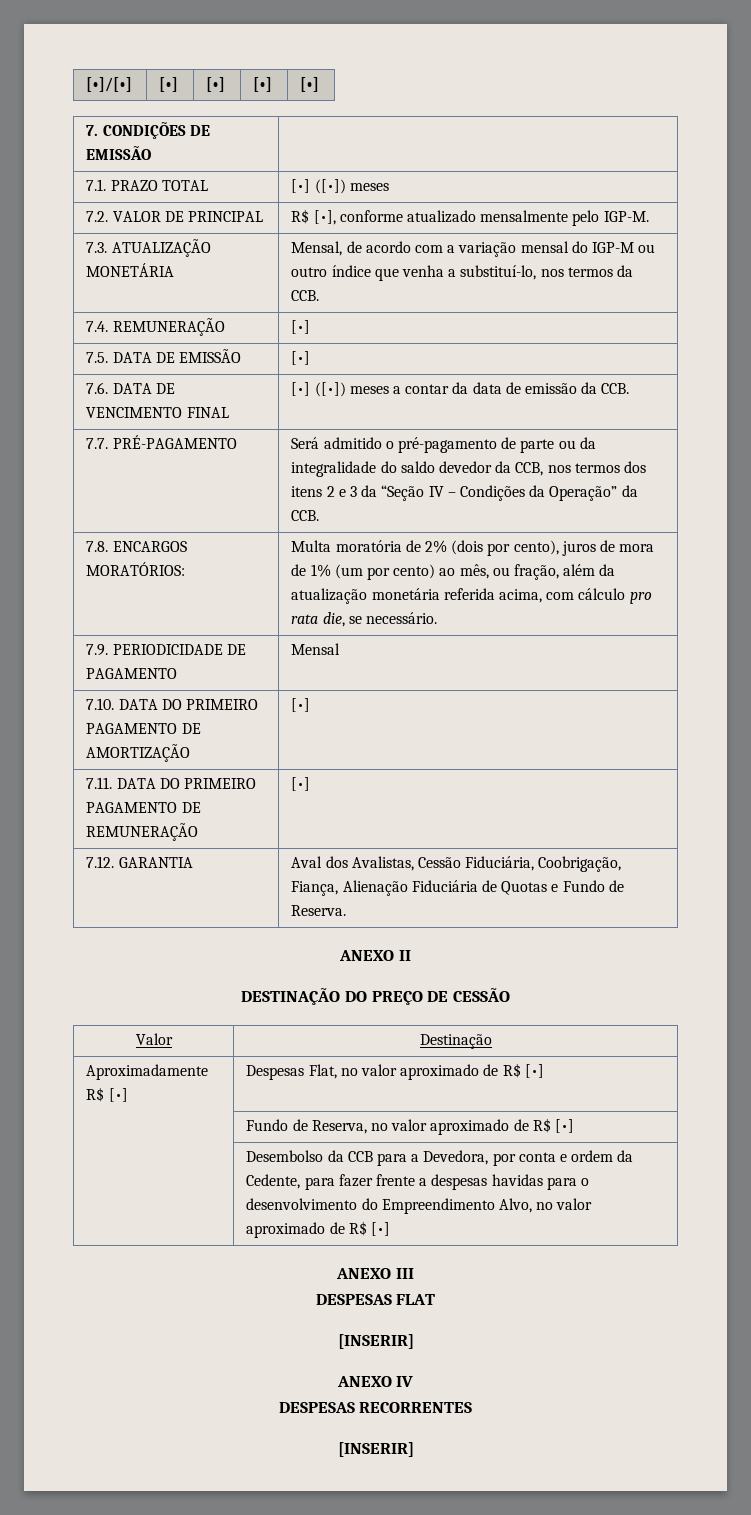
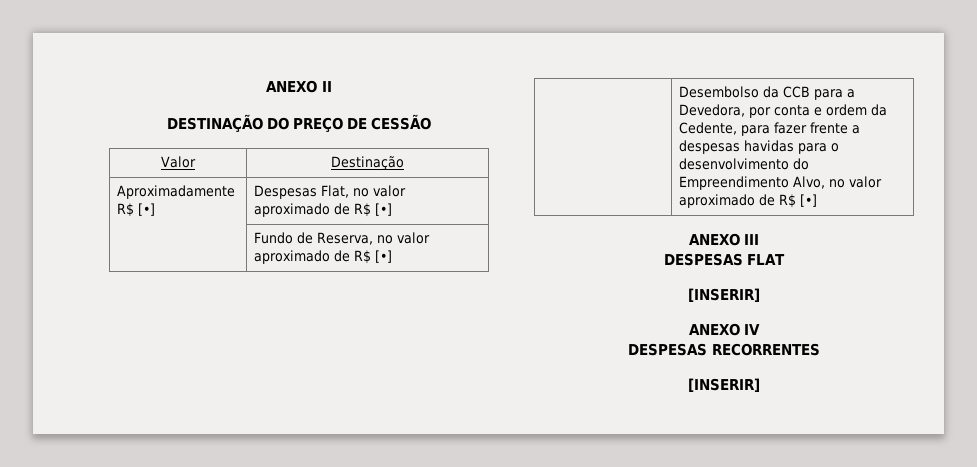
- [•]/[•] | [•] | [•] | [•] | [•]
- 7. CONDIÇÕES DE EMISSÃO |
- 7.1. PRAZO TOTAL | [•] ([•]) meses
- 7.2. VALOR DE PRINCIPAL | R$ [•], conforme atualizado mensalmente pelo IGP-M.
- 7.3. ATUALIZAÇÃO MONETÁRIA | Mensal, de acordo com a variação mensal do IGP-M ou outro índice que venha a substituí-lo, nos termos da CCB.
- 7.4. REMUNERAÇÃO | [•]
- 7.5. DATA DE EMISSÃO | [•]
- 7.6. DATA DE VENCIMENTO FINAL | [•] ([•]) meses a contar da data de emissão da CCB.
- 7.7. PRÉ-PAGAMENTO | Será admitido o pré-pagamento de parte ou da integralidade do saldo devedor da CCB, nos termos dos itens 2 e 3 da “Seção IV – Condições da Operação” da CCB.
- 7.8. ENCARGOS MORATÓRIOS: | Multa moratória de 2% (dois por cento), juros de mora de 1% (um por cento) ao mês, ou fração, além da atualização monetária referida acima, com cálculo pro rata die, se necessário.
- 7.9. PERIODICIDADE DE PAGAMENTO | Mensal
- 7.10. DATA DO PRIMEIRO PAGAMENTO DE AMORTIZAÇÃO | [•]
- 7.11. DATA DO PRIMEIRO PAGAMENTO DE REMUNERAÇÃO | [•]
- 7.12. GARANTIA | Aval dos Avalistas, Cessão Fiduciária, Coobrigação, Fiança, Alienação Fiduciária de Quotas e Fundo de Reserva.

